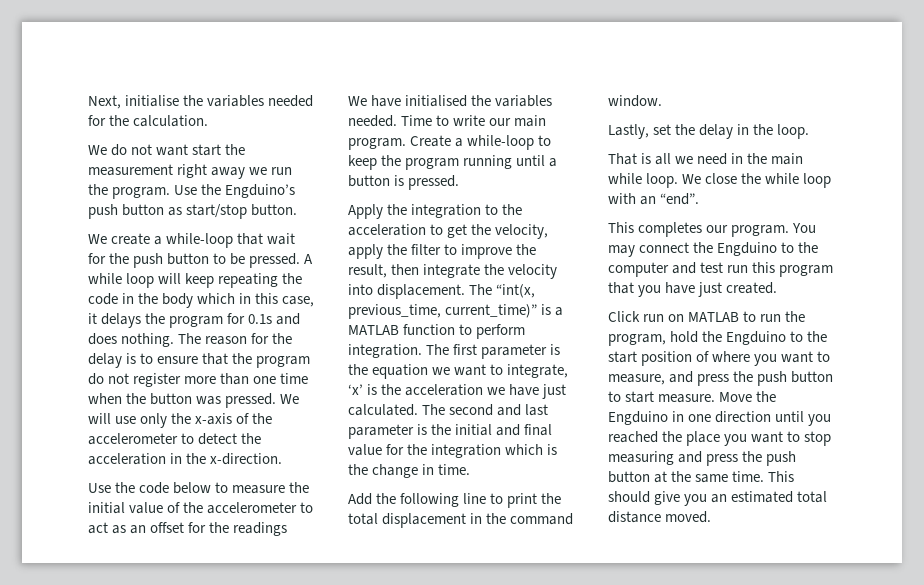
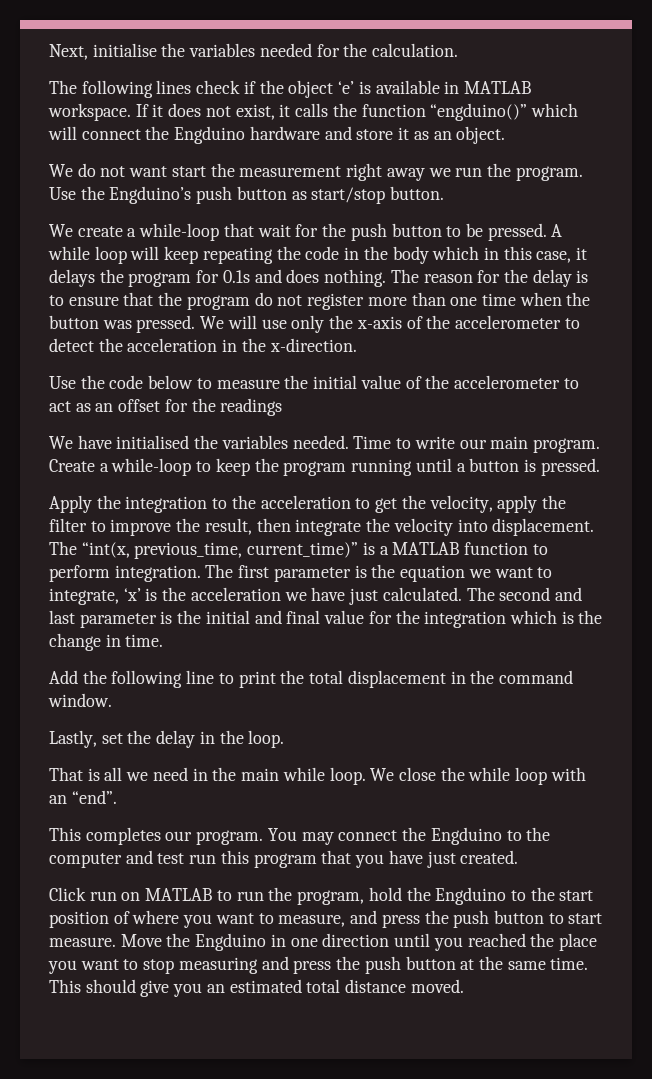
+ The following lines check if the object ‘e’ is available in MATLAB workspace. If it does not exist, it calls the function “engduino()” which will connect the Engduino hardware and store it as an object.

